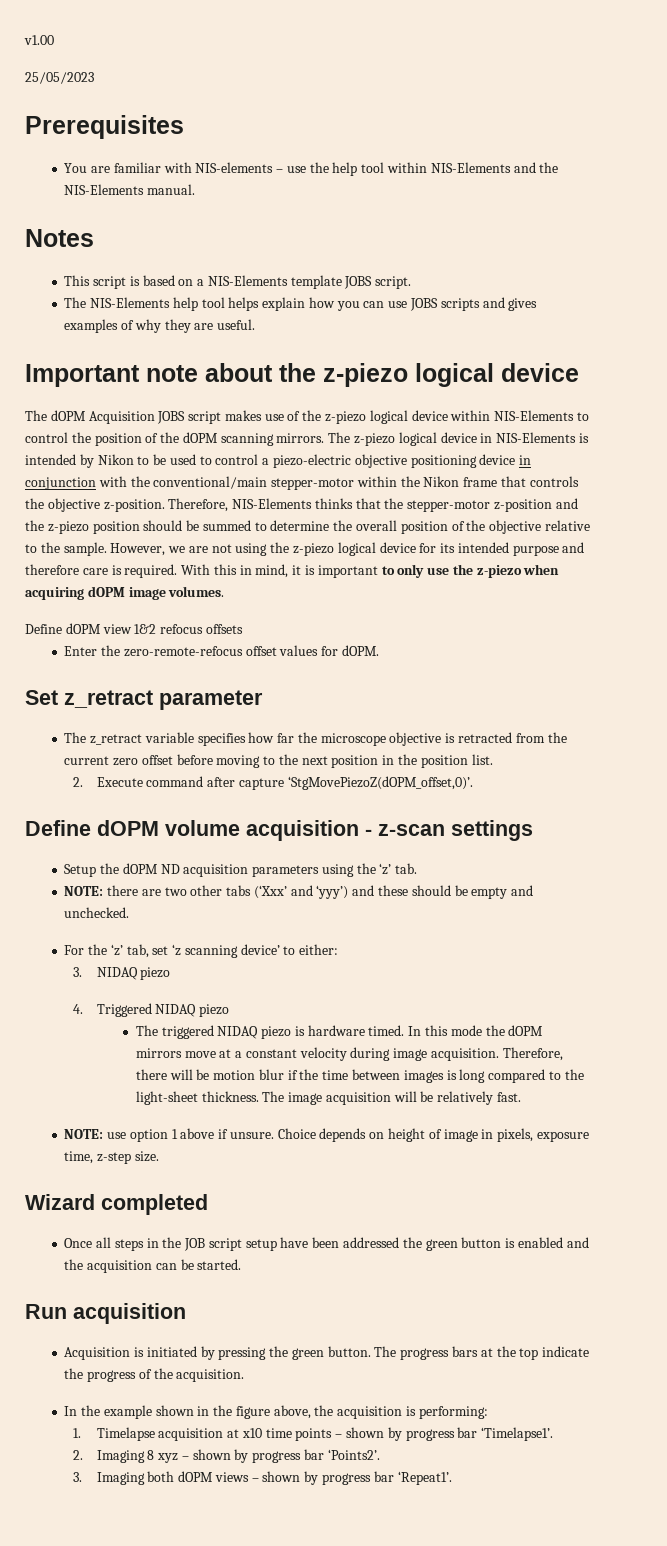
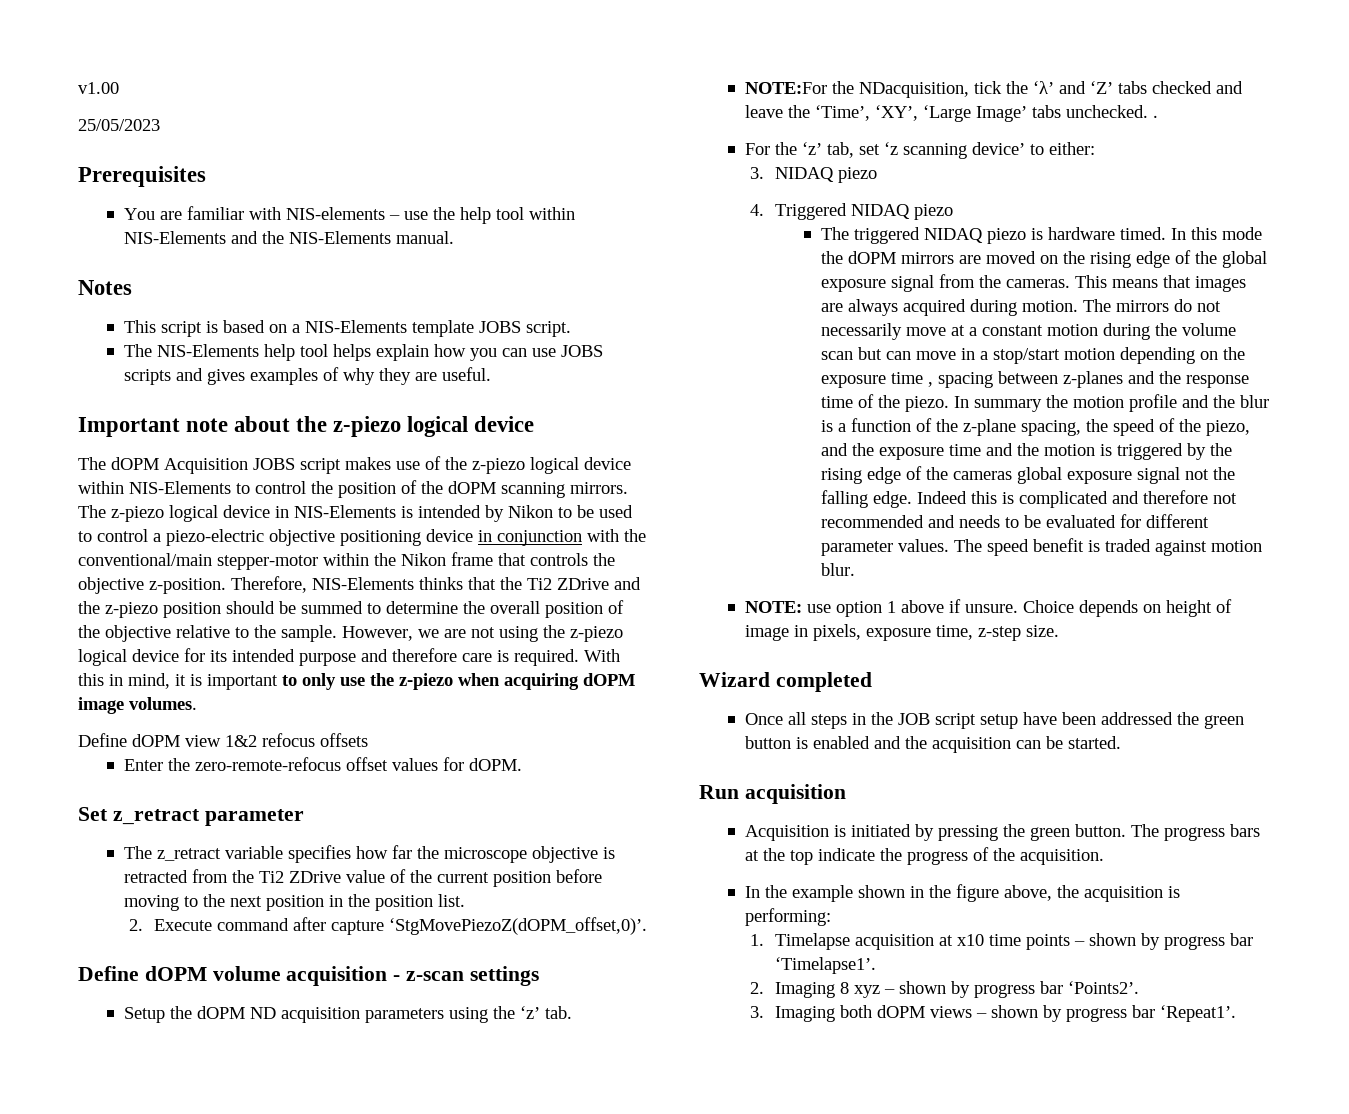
- Therefore, NIS-Elements thinks that the stepper-motor z-position and the z-piezo position should be summed to determine the overall position of the objective relative to the sample.
+ Therefore, NIS-Elements thinks that the Ti2 ZDrive and the z-piezo position should be summed to determine the overall position of the objective relative to the sample.
- The z_retract variable specifies how far the microscope objective is retracted from the current zero offset before moving to the next position in the position list.
+ The z_retract variable specifies how far the microscope objective is retracted from the Ti2 ZDrive value of the current position before moving to the next position in the position list.
- NOTE: there are two other tabs (‘Xxx’ and ‘yyy’) and these should be empty and unchecked.
+ NOTE:For the NDacquisition, tick the ‘λ’ and ‘Z’ tabs checked and leave the ‘Time’, ‘XY’, ‘Large Image’ tabs unchecked. .
- In this mode the dOPM mirrors move at a constant velocity during image acquisition. Therefore, there will be motion blur if the time between images is long compared to the light-sheet thickness. The image acquisition will be relatively fast.
+ In this mode the dOPM mirrors are moved on the rising edge of the global exposure signal from the cameras. This means that images are always acquired during motion. The mirrors do not necessarily move at a constant motion during the volume scan but can move in a stop/start motion depending on the exposure time , spacing between z-planes and the response time of the piezo. In summary the motion profile and the blur is a function of the z-plane spacing, the speed of the piezo, and the exposure time and the motion is triggered by the rising edge of the cameras global exposure signal not the falling edge. Indeed this is complicated and therefore not recommended and needs to be evaluated for different parameter values. The speed benefit is traded against motion blur.

